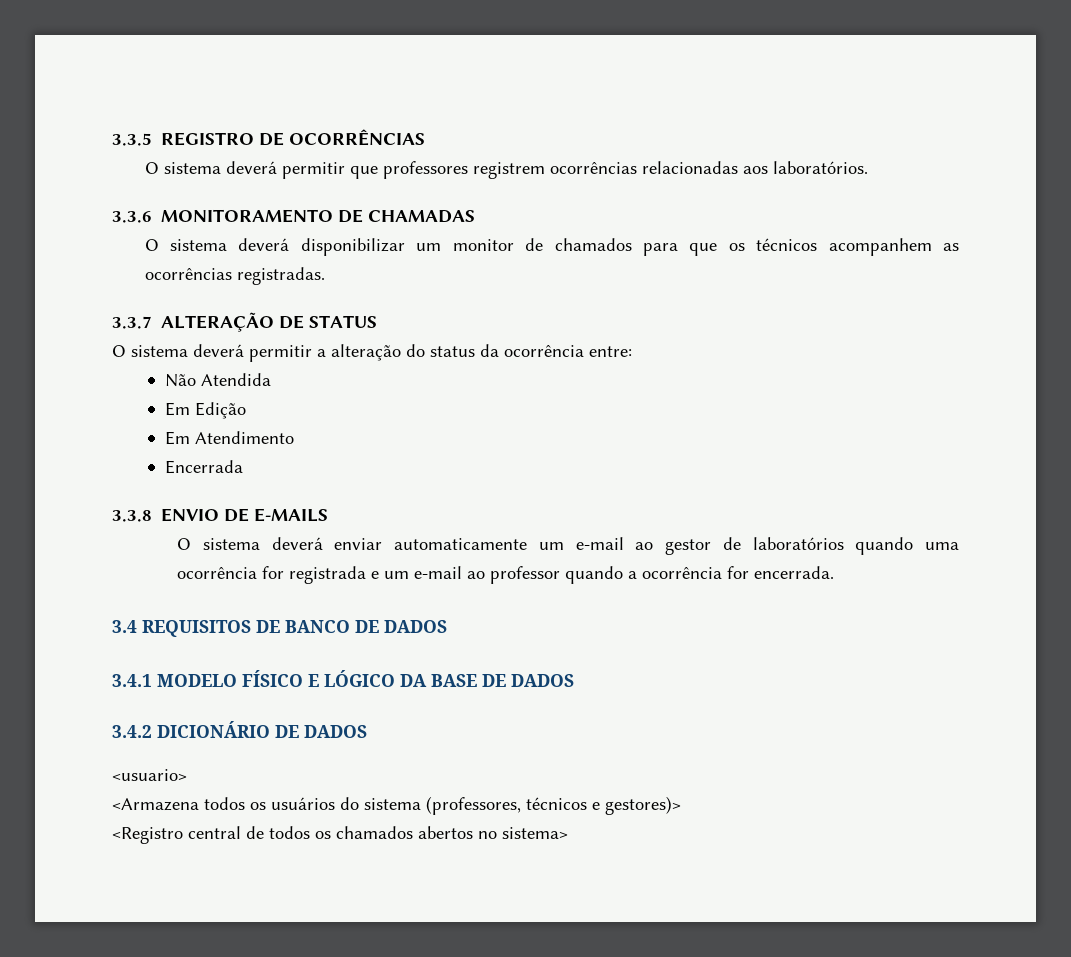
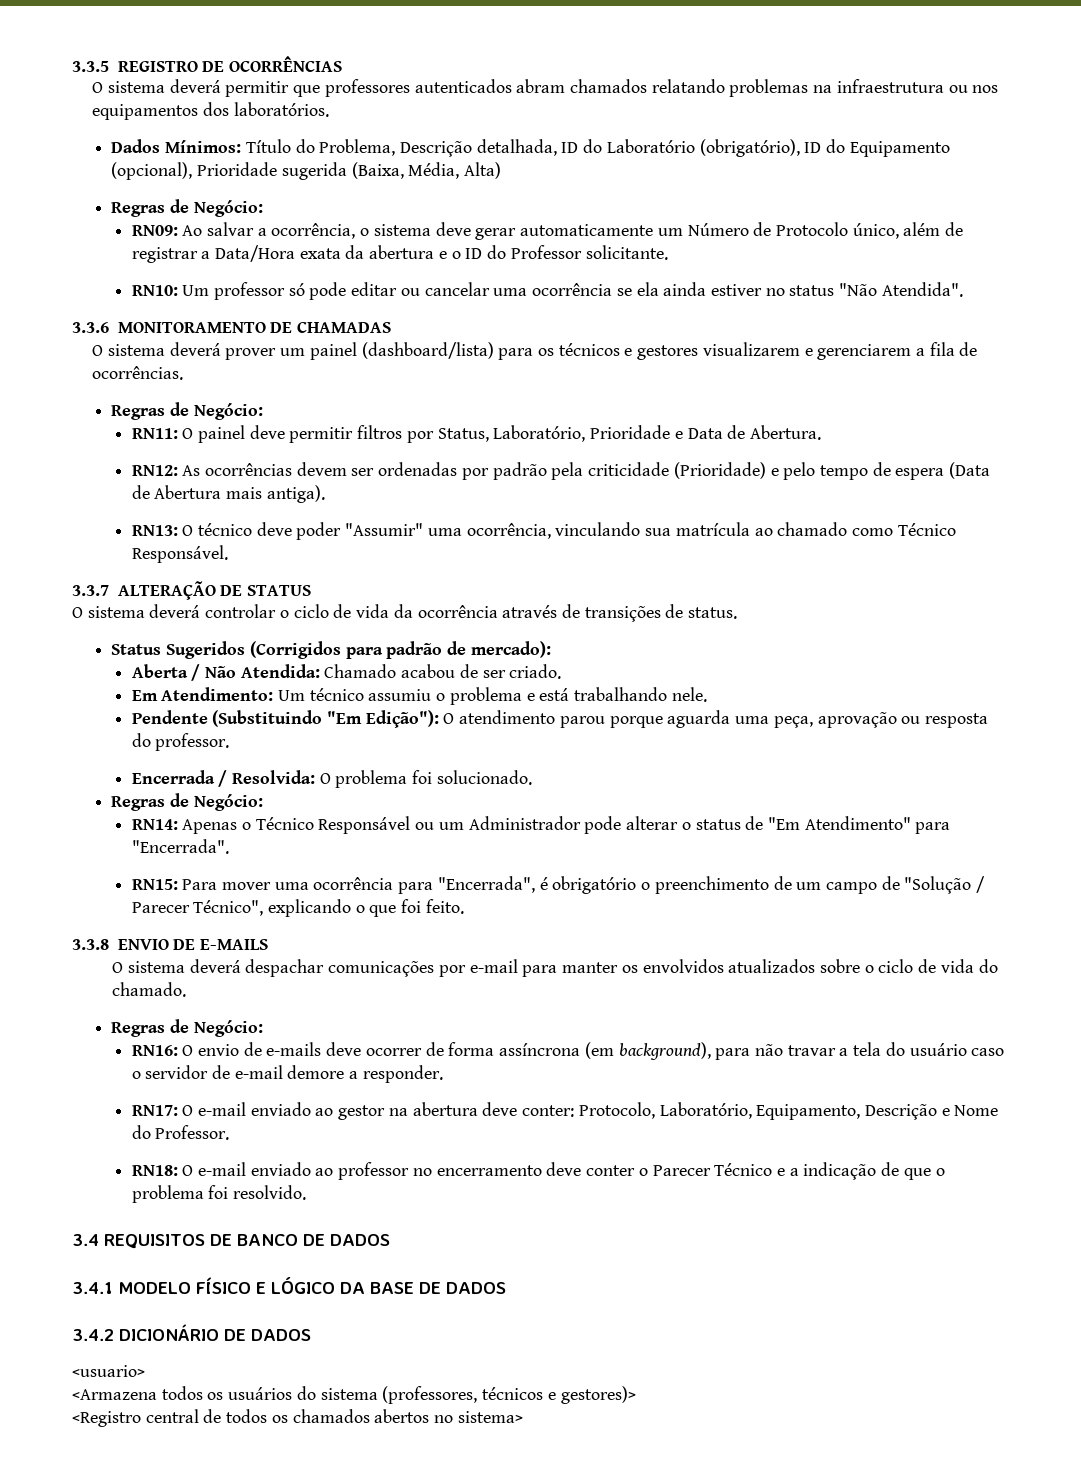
- O sistema deverá permitir que professores registrem ocorrências relacionadas aos laboratórios.
+ O sistema deverá permitir que professores autenticados abram chamados relatando problemas na infraestrutura ou nos equipamentos dos laboratórios.
+ Dados Mínimos: Título do Problema, Descrição detalhada, ID do Laboratório (obrigatório), ID do Equipamento (opcional), Prioridade sugerida (Baixa, Média, Alta)
+ Regras de Negócio:
+ RN09: Ao salvar a ocorrência, o sistema deve gerar automaticamente um Número de Protocolo único, além de registrar a Data/Hora exata da abertura e o ID do Professor solicitante.
+ RN10: Um professor só pode editar ou cancelar uma ocorrência se ela ainda estiver no status "Não Atendida".
- O sistema deverá disponibilizar um monitor de chamados para que os técnicos acompanhem as ocorrências registradas.
+ O sistema deverá prover um painel (dashboard/lista) para os técnicos e gestores visualizarem e gerenciarem a fila de ocorrências.
+ Regras de Negócio:
+ RN11: O painel deve permitir filtros por Status, Laboratório, Prioridade e Data de Abertura.
+ RN12: As ocorrências devem ser ordenadas por padrão pela criticidade (Prioridade) e pelo tempo de espera (Data de Abertura mais antiga).
+ RN13: O técnico deve poder "Assumir" uma ocorrência, vinculando sua matrícula ao chamado como Técnico Responsável.
- O sistema deverá permitir a alteração do status da ocorrência entre:
- Não Atendida
- Em Edição
- Em Atendimento
- Encerrada
+ O sistema deverá controlar o ciclo de vida da ocorrência através de transições de status.
+ Status Sugeridos (Corrigidos para padrão de mercado):
+ Aberta / Não Atendida: Chamado acabou de ser criado.
+ Em Atendimento: Um técnico assumiu o problema e está trabalhando nele.
+ Pendente (Substituindo "Em Edição"): O atendimento parou porque aguarda uma peça, aprovação ou resposta do professor.
+ Encerrada / Resolvida: O problema foi solucionado.
+ Regras de Negócio:
+ RN14: Apenas o Técnico Responsável ou um Administrador pode alterar o status de "Em Atendimento" para "Encerrada".
+ RN15: Para mover uma ocorrência para "Encerrada", é obrigatório o preenchimento de um campo de "Solução / Parecer Técnico", explicando o que foi feito.
- O sistema deverá enviar automaticamente um e-mail ao gestor de laboratórios quando uma ocorrência for registrada e um e-mail ao professor quando a ocorrência for encerrada.
+ O sistema deverá despachar comunicações por e-mail para manter os envolvidos atualizados sobre o ciclo de vida do chamado.
+ Regras de Negócio:
+ RN16: O envio de e-mails deve ocorrer de forma assíncrona (em background), para não travar a tela do usuário caso o servidor de e-mail demore a responder.
+ RN17: O e-mail enviado ao gestor na abertura deve conter: Protocolo, Laboratório, Equipamento, Descrição e Nome do Professor.
+ RN18: O e-mail enviado ao professor no encerramento deve conter o Parecer Técnico e a indicação de que o problema foi resolvido.

